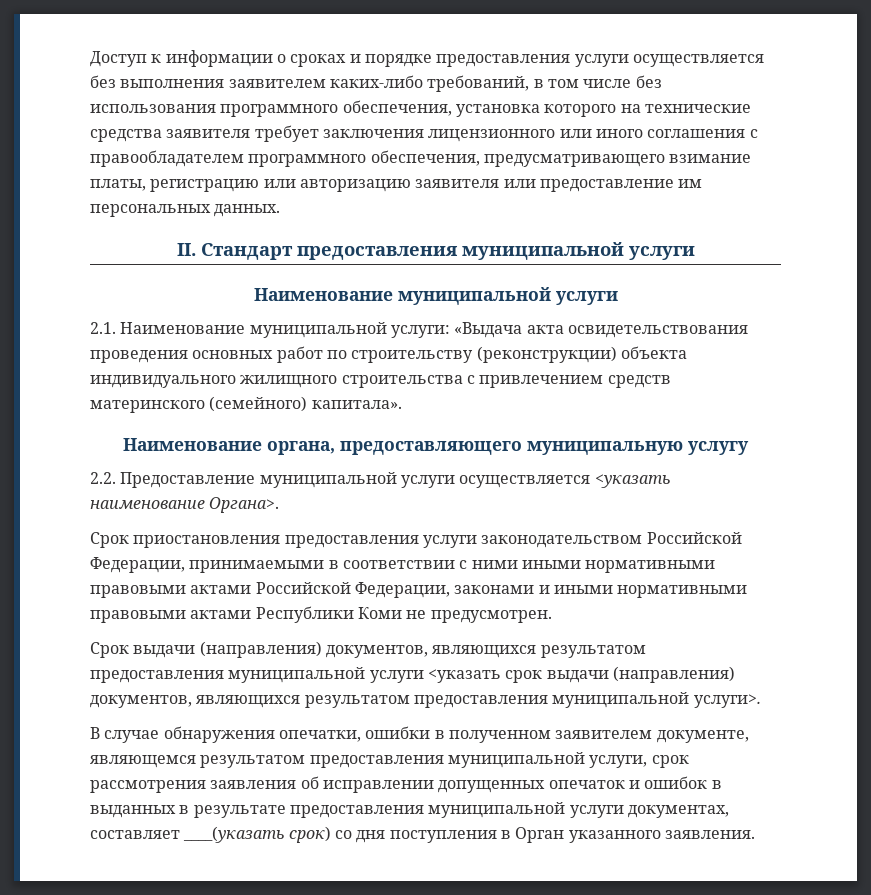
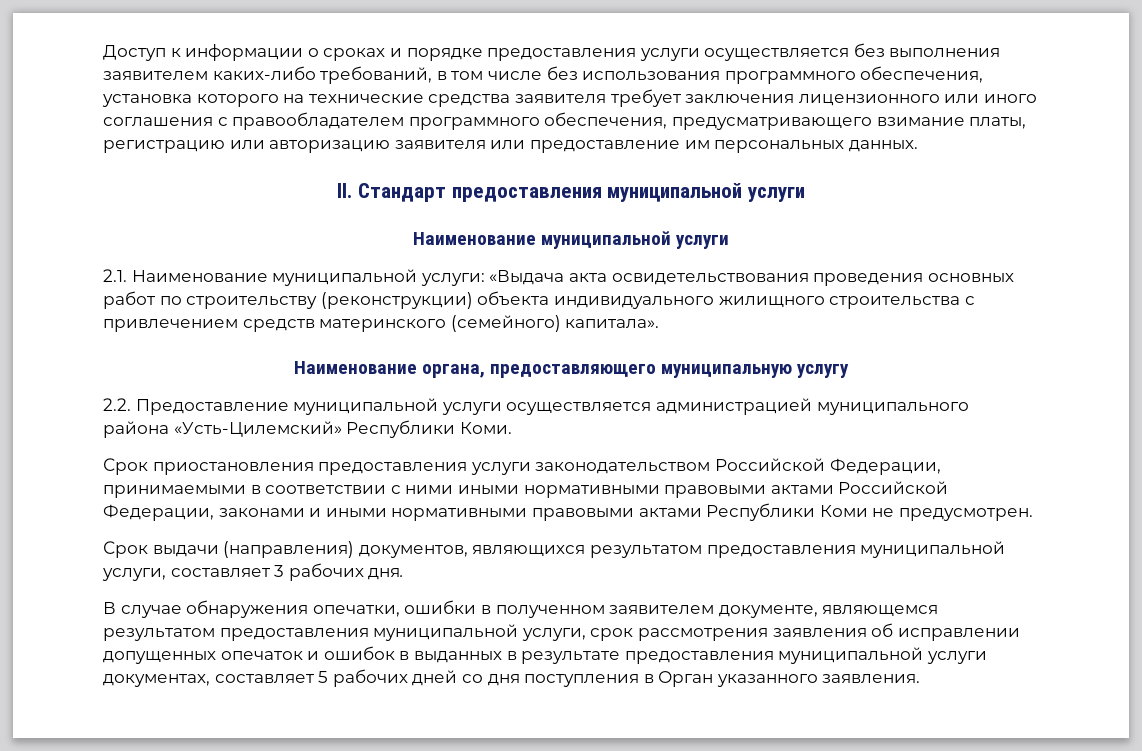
- 2.2. Предоставление муниципальной услуги осуществляется <указать наименование Органа>.
+ 2.2. Предоставление муниципальной услуги осуществляется администрацией муниципального района «Усть-Цилемский» Республики Коми.
- Срок выдачи (направления) документов, являющихся результатом предоставления муниципальной услуги <указать срок выдачи (направления) документов, являющихся результатом предоставления муниципальной услуги>.
+ Срок выдачи (направления) документов, являющихся результатом предоставления муниципальной услуги, составляет 3 рабочих дня.
- В случае обнаружения опечатки, ошибки в полученном заявителем документе, являющемся результатом предоставления муниципальной услуги, срок рассмотрения заявления об исправлении допущенных опечаток и ошибок в выданных в результате предоставления муниципальной услуги документах, составляет ____(указать срок) со дня поступления в Орган указанного заявления.
+ В случае обнаружения опечатки, ошибки в полученном заявителем документе, являющемся результатом предоставления муниципальной услуги, срок рассмотрения заявления об исправлении допущенных опечаток и ошибок в выданных в результате предоставления муниципальной услуги документах, составляет 5 рабочих дней со дня поступления в Орган указанного заявления.

